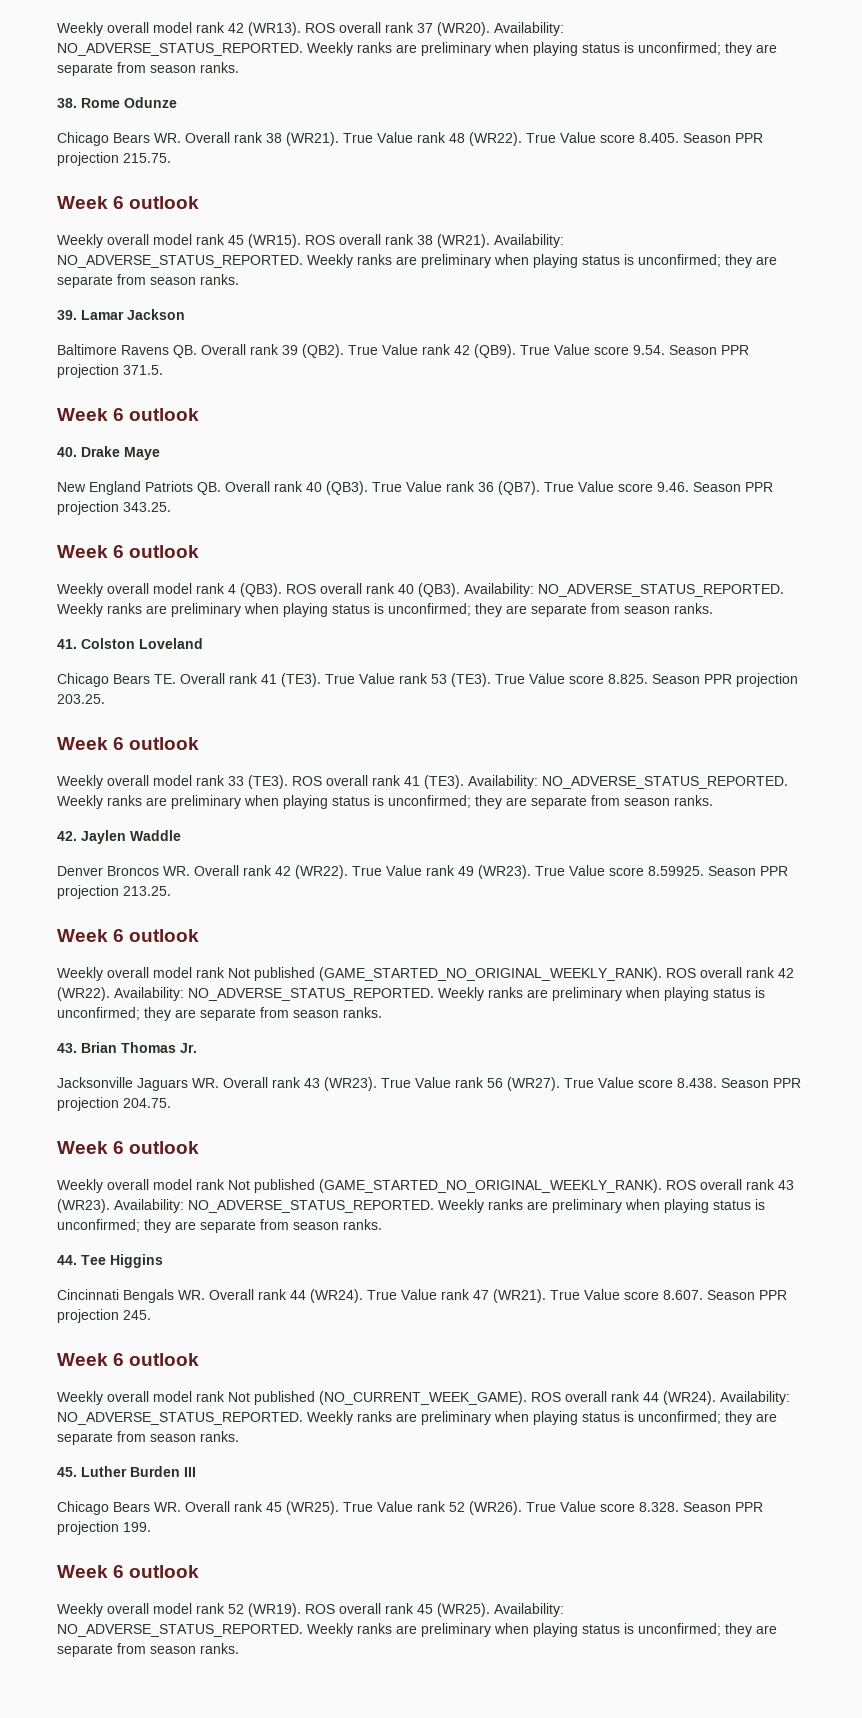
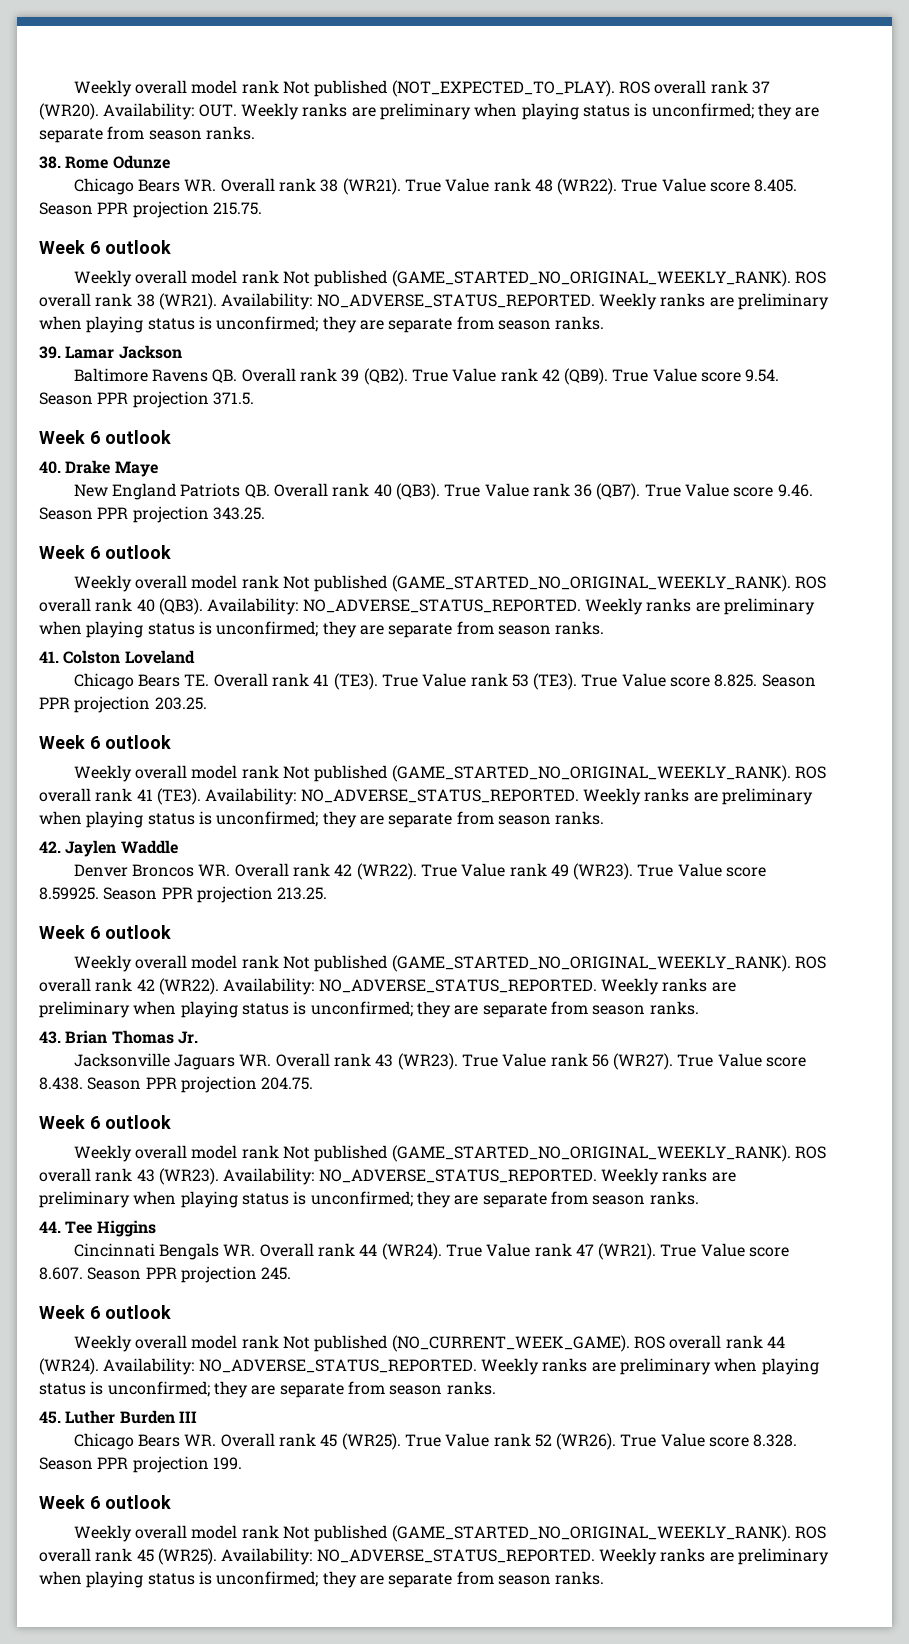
- Weekly overall model rank 42 (WR13).
+ Weekly overall model rank Not published (NOT_EXPECTED_TO_PLAY).
- ROS overall rank 37 (WR20). Availability: NO_ADVERSE_STATUS_REPORTED. Weekly ranks are preliminary when playing status is unconfirmed; they are separate from season ranks.
+ ROS overall rank 37 (WR20). Availability: OUT. Weekly ranks are preliminary when playing status is unconfirmed; they are separate from season ranks.
  True Value score 8.405. Season PPR projection 215.75.
  Week 6 outlook
- Weekly overall model rank 45 (WR15).
+ Weekly overall model rank Not published (GAME_STARTED_NO_ORIGINAL_WEEKLY_RANK).
  True Value score 9.46. Season PPR projection 343.25.
  Week 6 outlook
- Weekly overall model rank 4 (QB3).
+ Weekly overall model rank Not published (GAME_STARTED_NO_ORIGINAL_WEEKLY_RANK).
  True Value score 8.825. Season PPR projection 203.25.
  Week 6 outlook
- Weekly overall model rank 33 (TE3).
+ Weekly overall model rank Not published (GAME_STARTED_NO_ORIGINAL_WEEKLY_RANK).
  True Value score 8.328. Season PPR projection 199.
  Week 6 outlook
- Weekly overall model rank 52 (WR19).
+ Weekly overall model rank Not published (GAME_STARTED_NO_ORIGINAL_WEEKLY_RANK).

